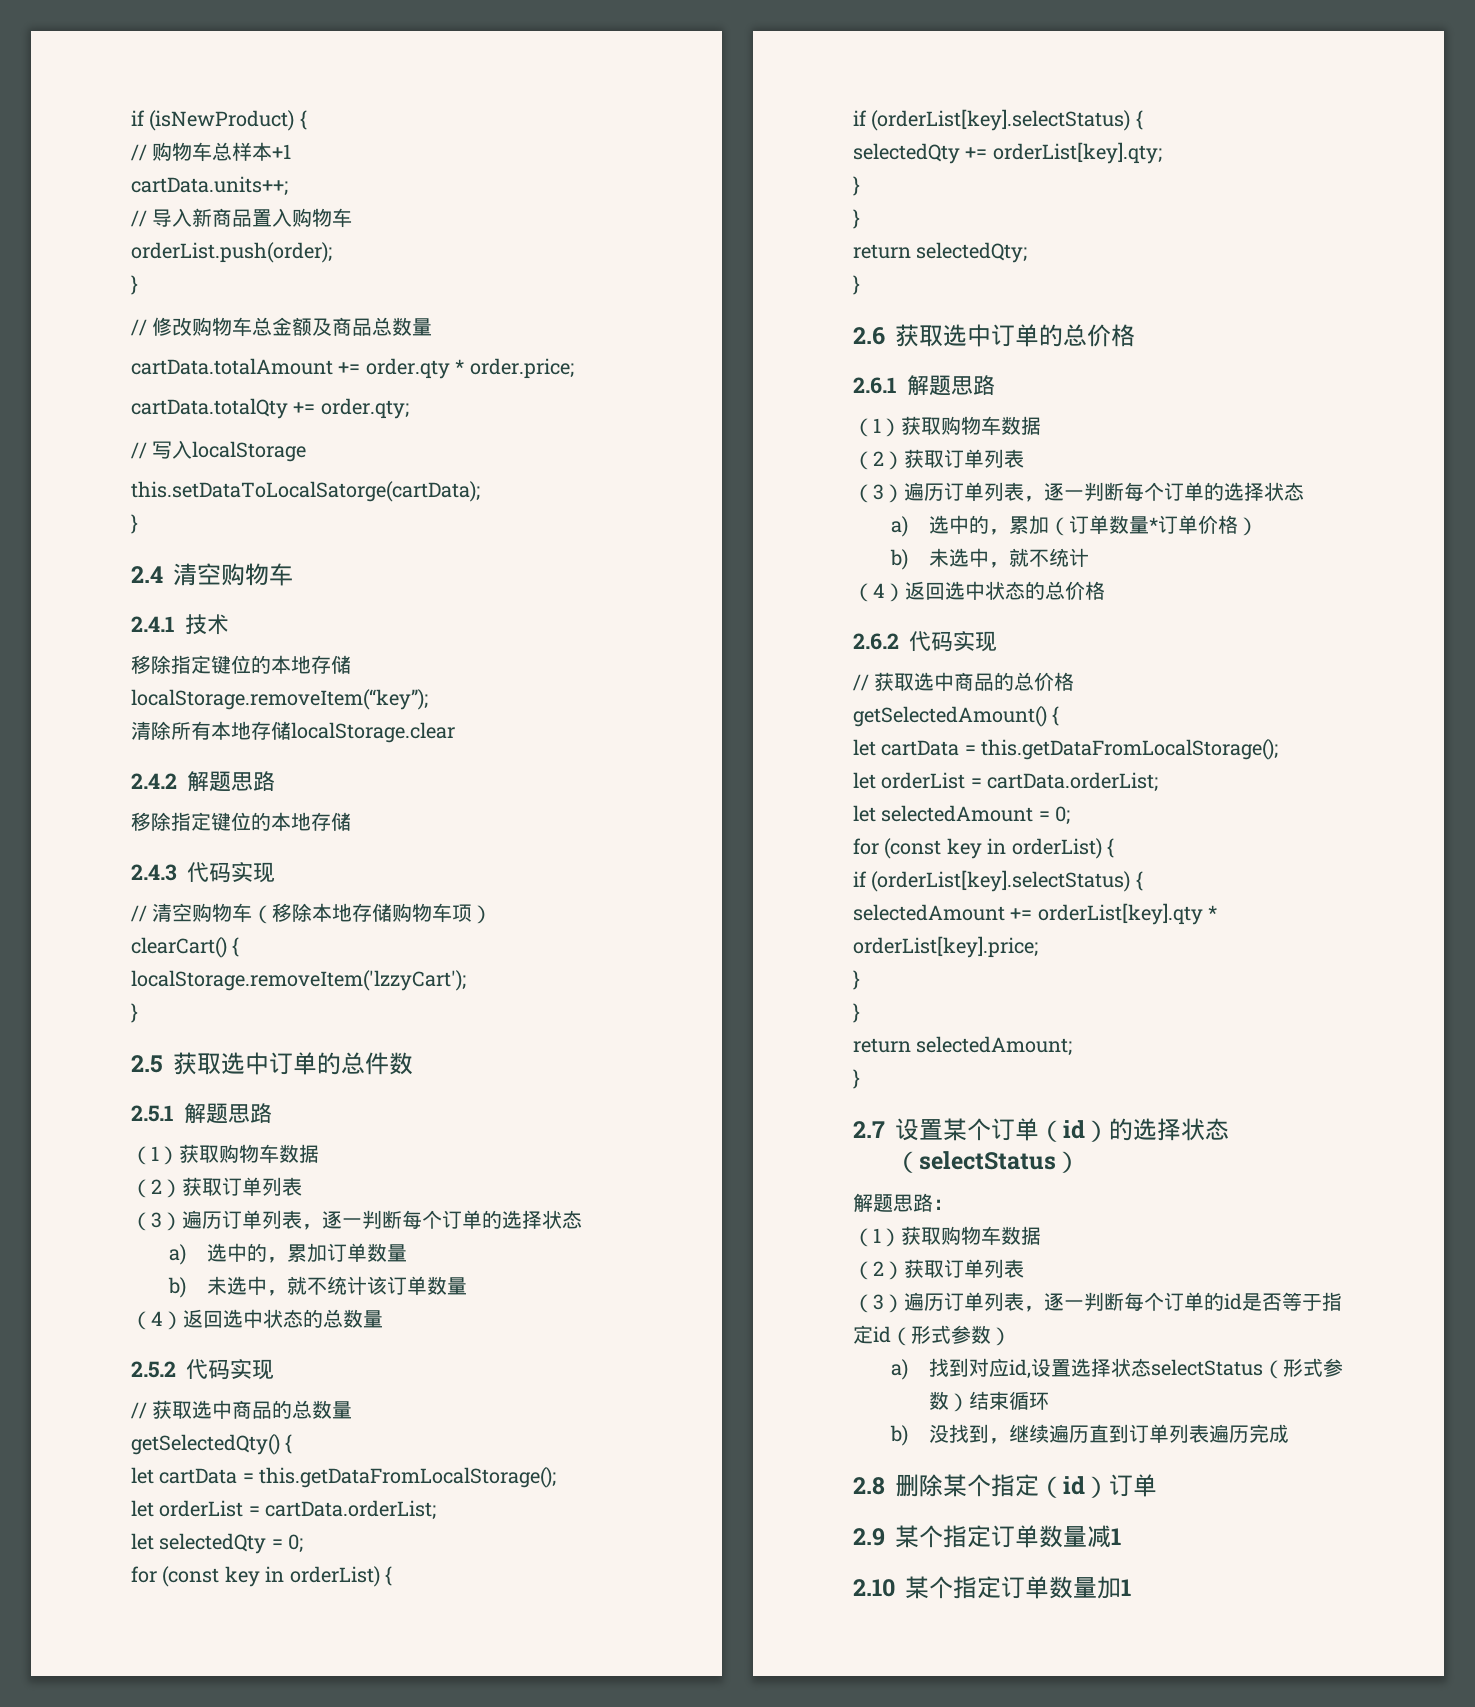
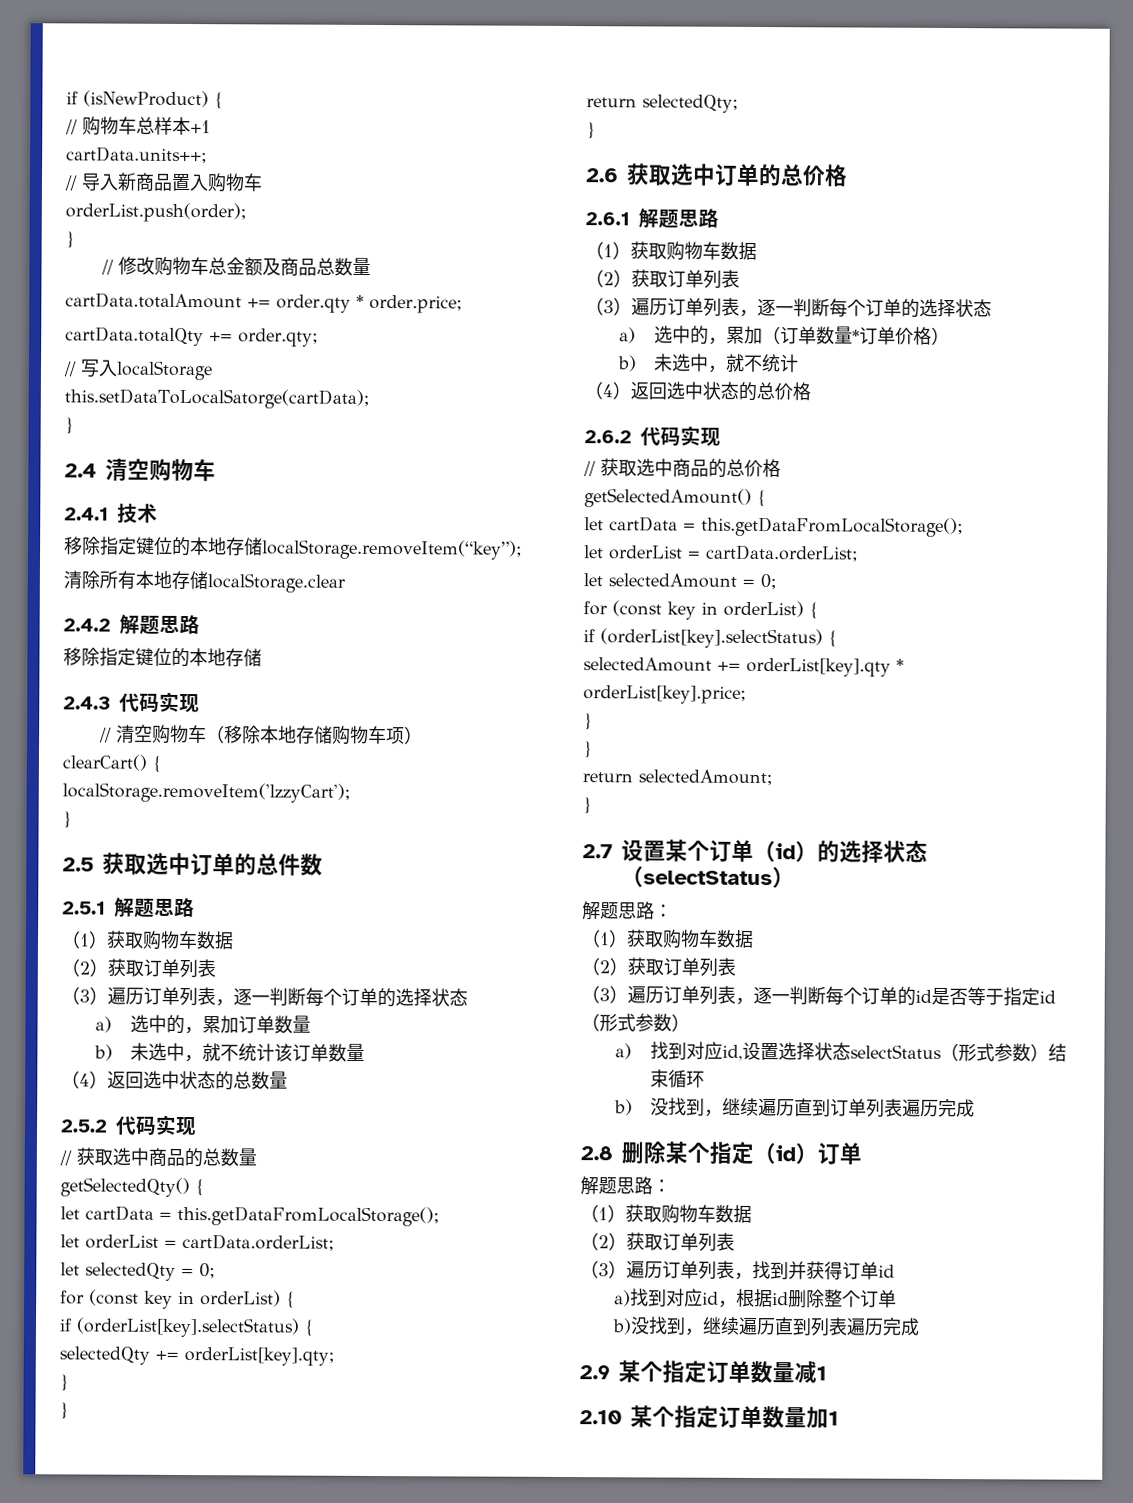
  2.8删除某个指定（id）订单
+ 解题思路：
+ （1）获取购物车数据
+ （2）获取订单列表
+ （3）遍历订单列表，找到并获得订单id
+ a)找到对应id，根据id删除整个订单
+ b)没找到，继续遍历直到列表遍历完成

